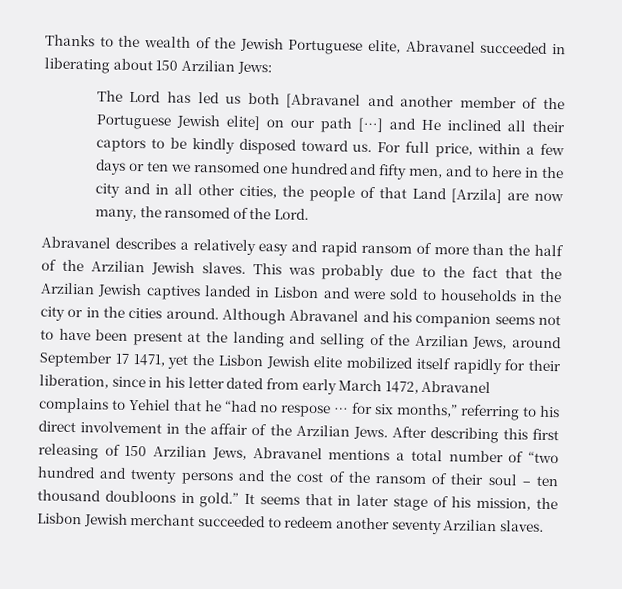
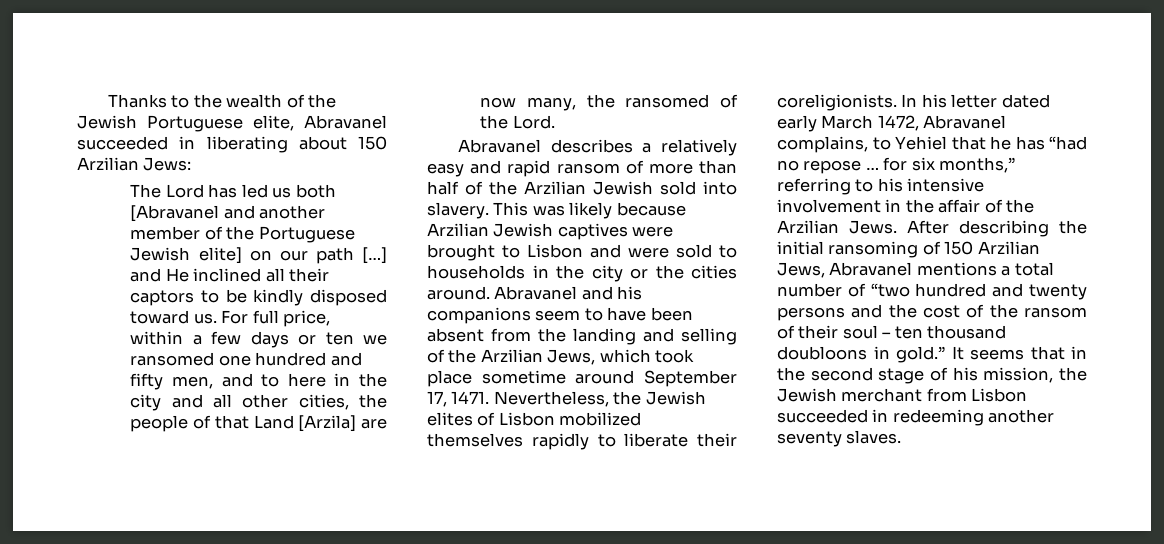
- For full price, within a few days or ten we ransomed one hundred and fifty men, and to here in the city and in all other cities, the people of that Land [Arzila] are now many, the ransomed of the Lord.
+ For full price, within a few days or ten we ransomed one hundred and fifty men, and to here in the city and all other cities, the people of that Land [Arzila] are now many, the ransomed of the Lord.
- Abravanel describes a relatively easy and rapid ransom of more than the half of the Arzilian Jewish slaves. This was probably due to the fact that the Arzilian Jewish captives landed in Lisbon and were sold to households in the city or in the cities around.
+ Abravanel describes a relatively easy and rapid ransom of more than half of the Arzilian Jewish sold into slavery. This was likely because Arzilian Jewish captives were brought to Lisbon and were sold to households in the city or the cities around.
- Although Abravanel and his companion seems not to have been present at the landing and selling of the Arzilian Jews, around September 17 1471, yet the Lisbon Jewish elite mobilized itself rapidly for their liberation, since in his letter dated from early March 1472, Abravanel complains to Yehiel that he “had no respose … for six months,” referring to his direct involvement in the affair of the Arzilian Jews.
+ Abravanel and his companions seem to have been absent from the landing and selling of the Arzilian Jews, which took place sometime around September 17, 1471. Nevertheless, the Jewish elites of Lisbon mobilized themselves rapidly to liberate their coreligionists. In his letter dated early March 1472, Abravanel complains, to Yehiel that he has “had no repose … for six months,” referring to his intensive involvement in the affair of the Arzilian Jews.
- After describing this first releasing of 150 Arzilian Jews, Abravanel mentions a total number of “two hundred and twenty persons and the cost of the ransom of their soul – ten thousand doubloons in gold.”
+ After describing the initial ransoming of 150 Arzilian Jews, Abravanel mentions a total number of “two hundred and twenty persons and the cost of the ransom of their soul – ten thousand doubloons in gold.”
- It seems that in later stage of his mission, the Lisbon Jewish merchant succeeded to redeem another seventy Arzilian slaves.
+ It seems that in the second stage of his mission, the Jewish merchant from Lisbon succeeded in redeeming another seventy slaves.

